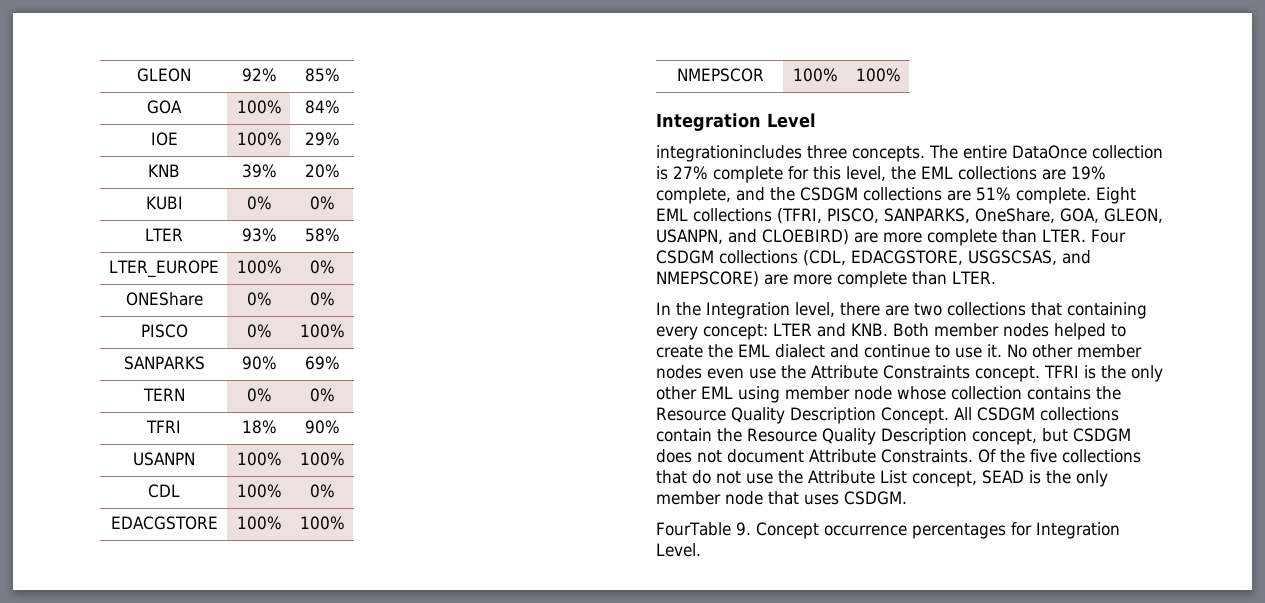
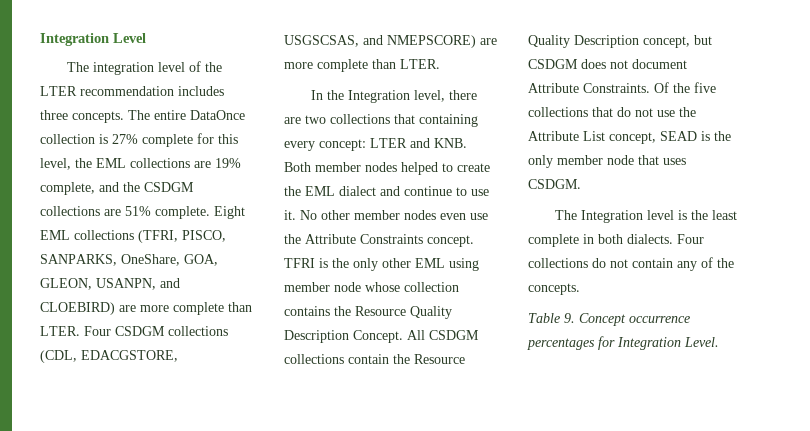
- GLEON | 92% | 85%
- GOA | 100% | 84%
- IOE | 100% | 29%
- KNB | 39% | 20%
- KUBI | 0% | 0%
- LTER | 93% | 58%
- LTER_EUROPE | 100% | 0%
- ONEShare | 0% | 0%
- PISCO | 0% | 100%
- SANPARKS | 90% | 69%
- TERN | 0% | 0%
- TFRI | 18% | 90%
- USANPN | 100% | 100%
- CDL | 100% | 0%
- EDACGSTORE | 100% | 100%
- NMEPSCOR | 100% | 100%
  Integration Level
- integrationincludes three concepts.
+ The integration level of the LTER recommendation includes three concepts.
- FourTable 9. Concept occurrence percentages for Integration Level.
+ The Integration level is the least complete in both dialects. Four collections do not contain any of the concepts.
+ Table 9. Concept occurrence percentages for Integration Level.

